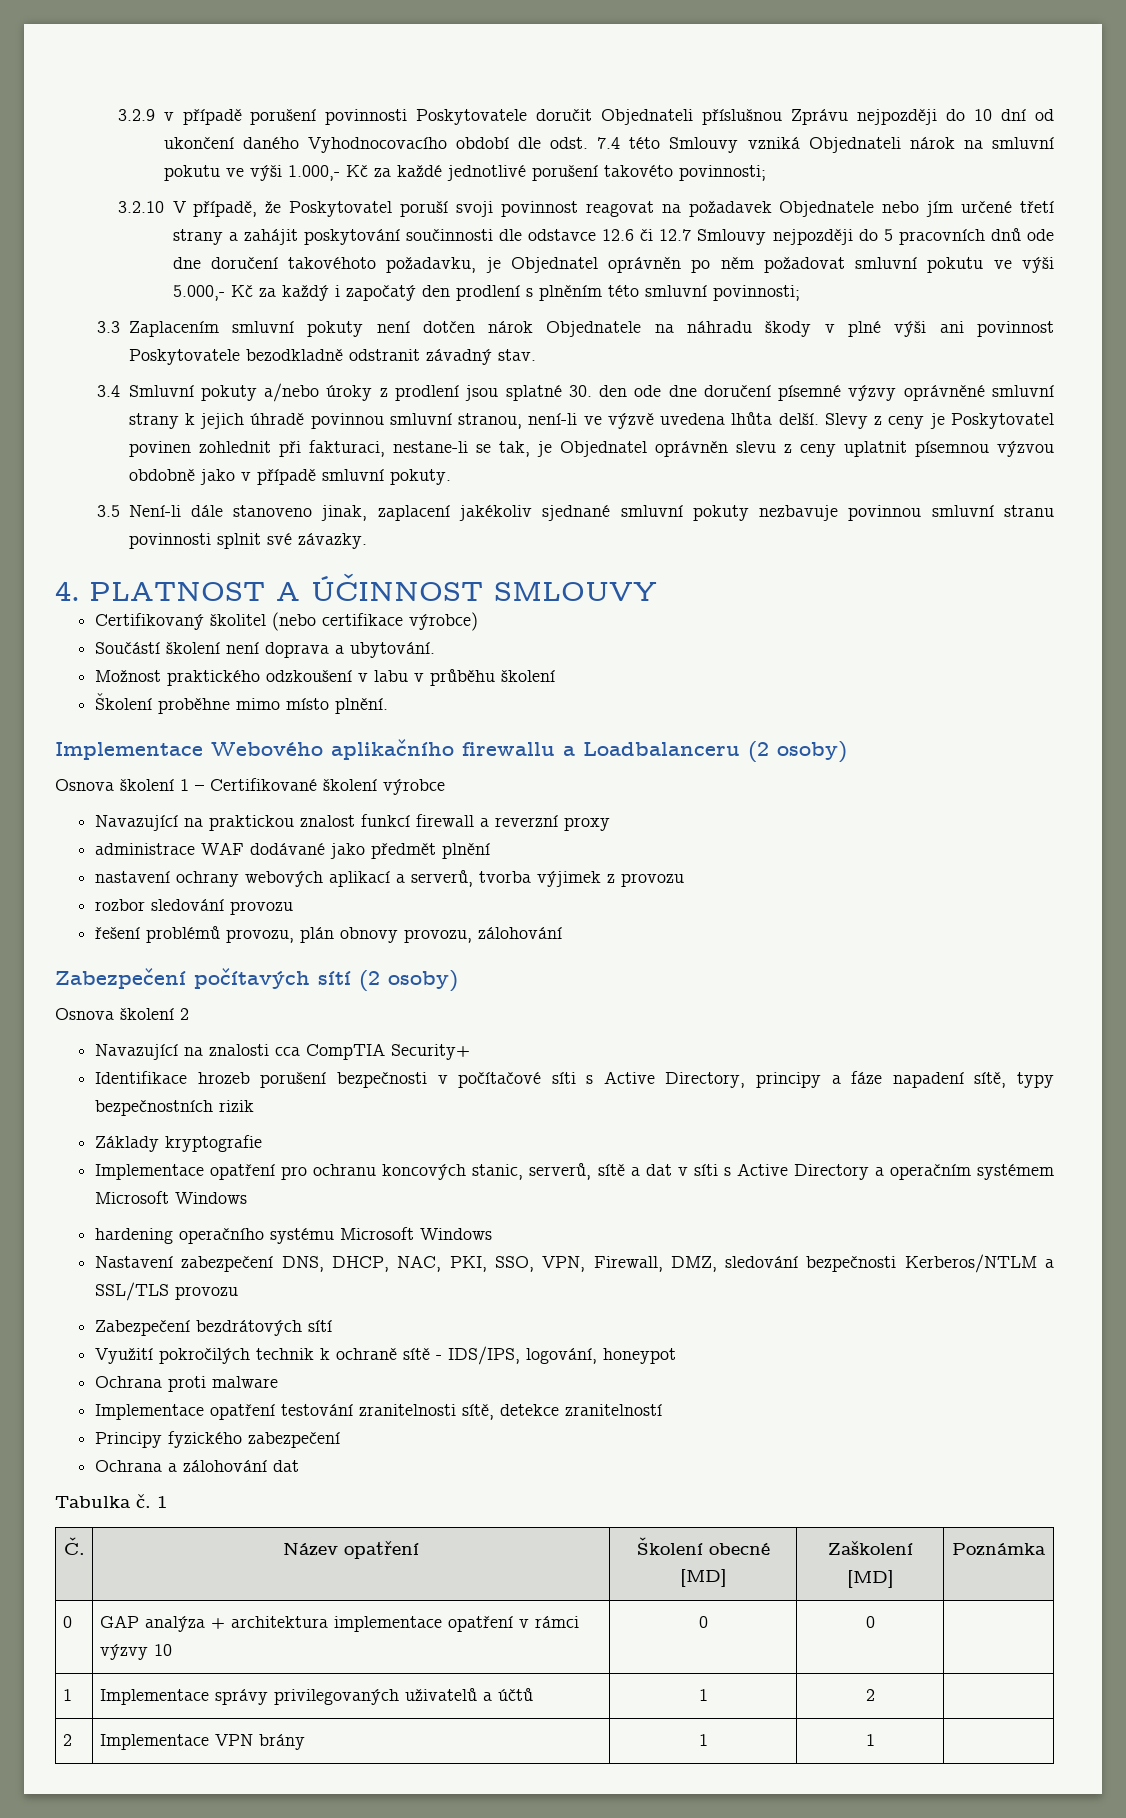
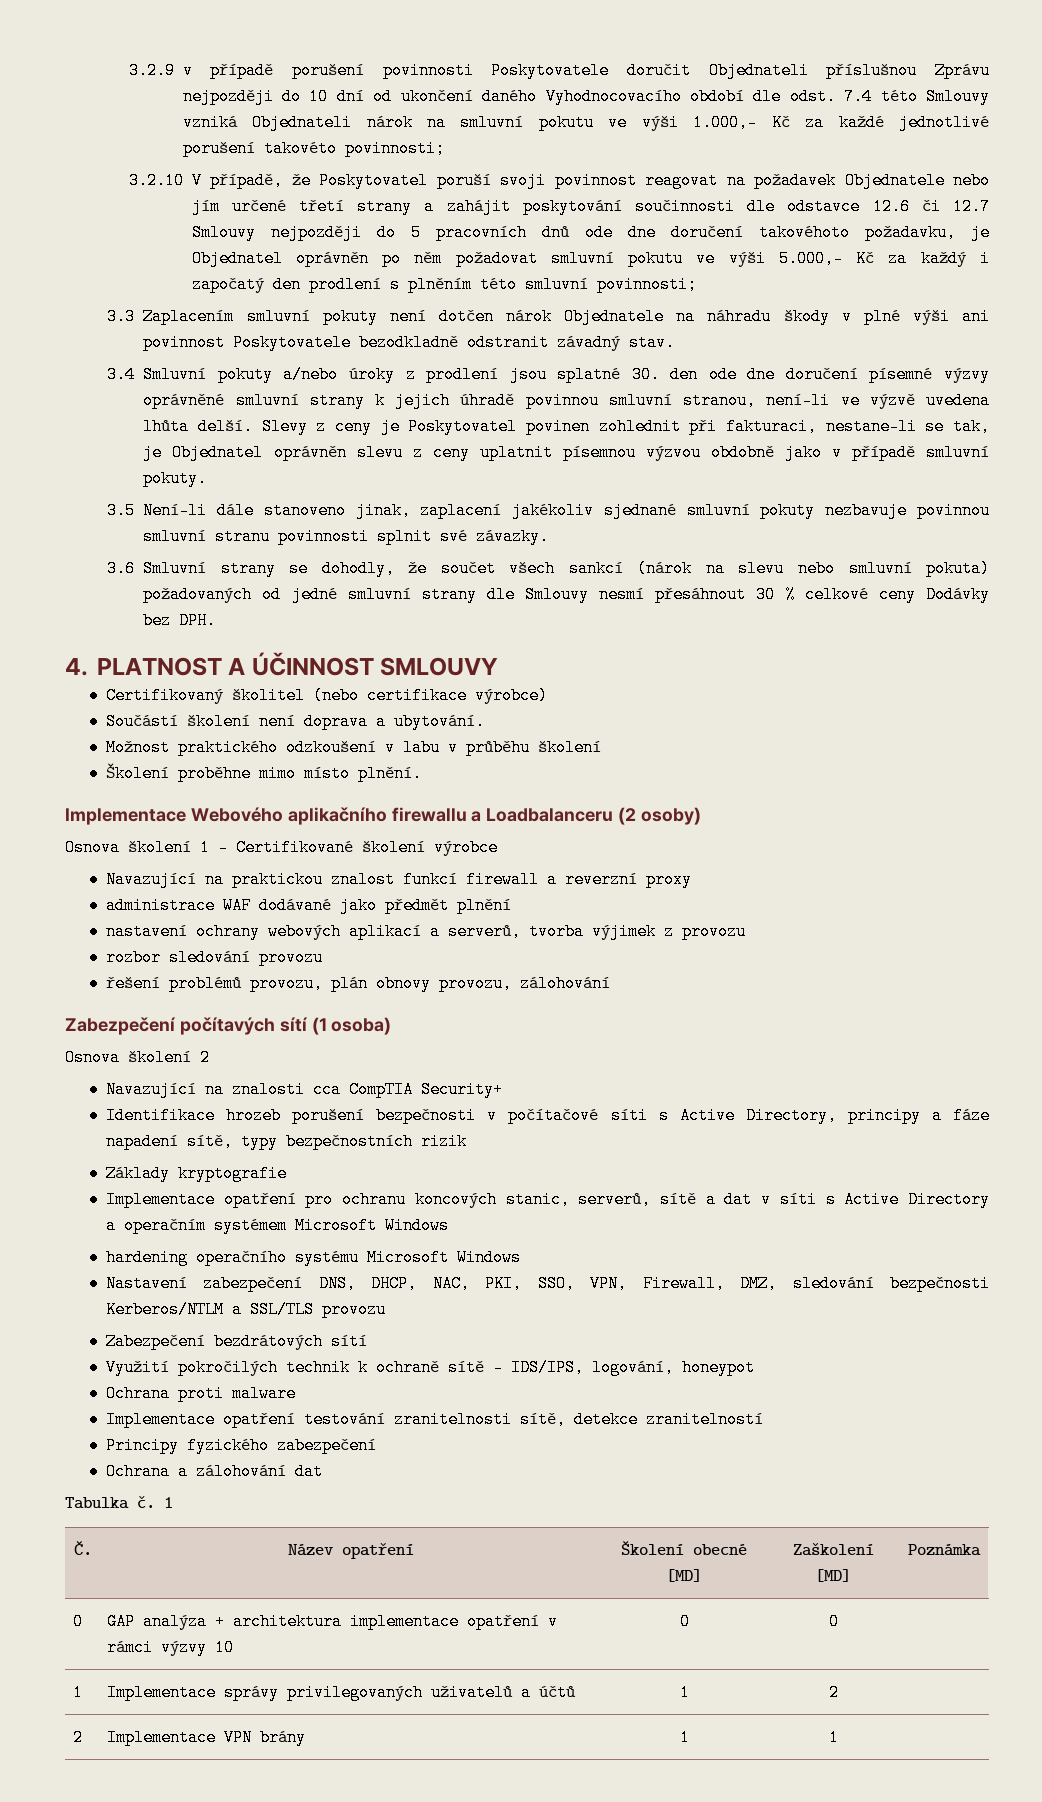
+ 3.6 Smluvní strany se dohodly, že součet všech sankcí (nárok na slevu nebo smluvní pokuta) požadovaných od jedné smluvní strany dle Smlouvy nesmí přesáhnout 30 % celkové ceny Dodávky bez DPH.
- Zabezpečení počítavých sítí (2 osoby)
+ Zabezpečení počítavých sítí (1 osoba)

